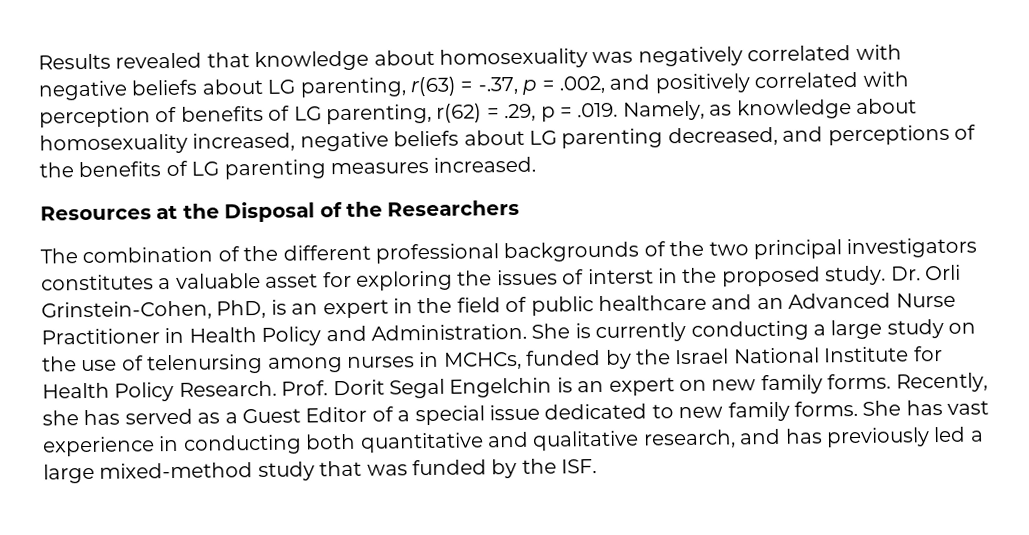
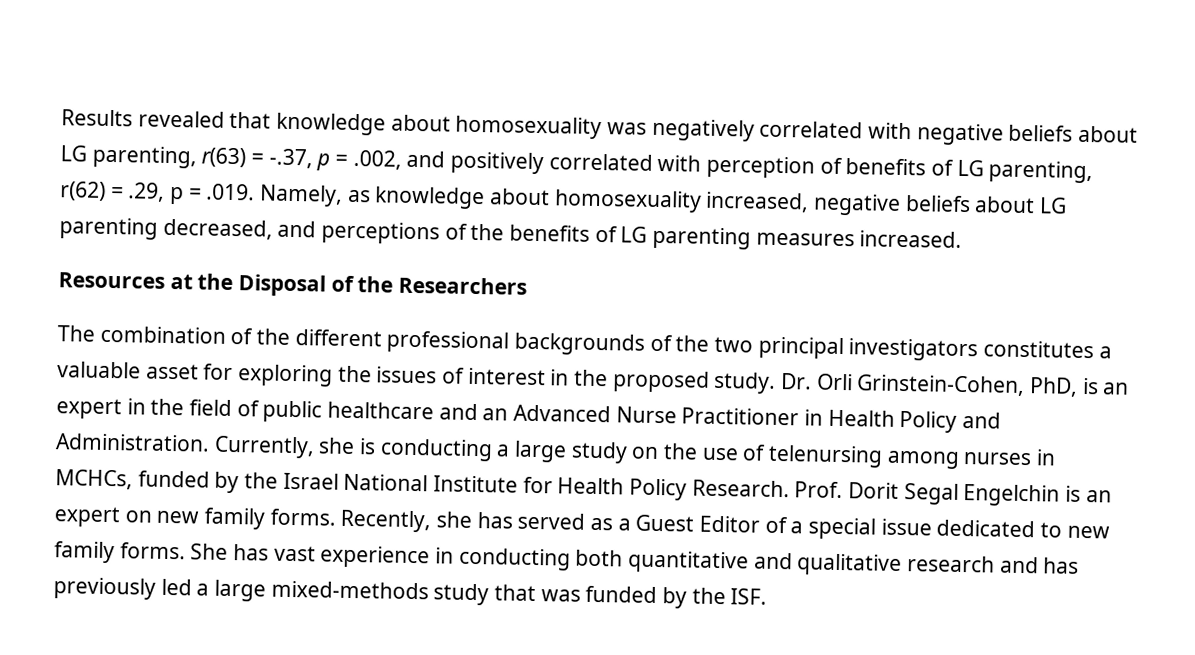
- The combination of the different professional backgrounds of the two principal investigators constitutes a valuable asset for exploring the issues of interst in the proposed study.
+ The combination of the different professional backgrounds of the two principal investigators constitutes a valuable asset for exploring the issues of interest in the proposed study.
- She is currently conducting a large study on the use of telenursing among nurses in MCHCs, funded by the Israel National Institute for Health Policy Research.
+ Currently, she is conducting a large study on the use of telenursing among nurses in MCHCs, funded by the Israel National Institute for Health Policy Research.
- She has vast experience in conducting both quantitative and qualitative research, and has previously led a large mixed-method study that was funded by the ISF.
+ She has vast experience in conducting both quantitative and qualitative research and has previously led a large mixed-methods study that was funded by the ISF.

